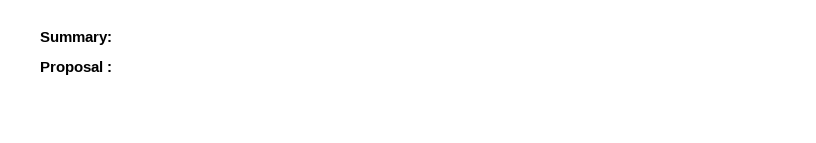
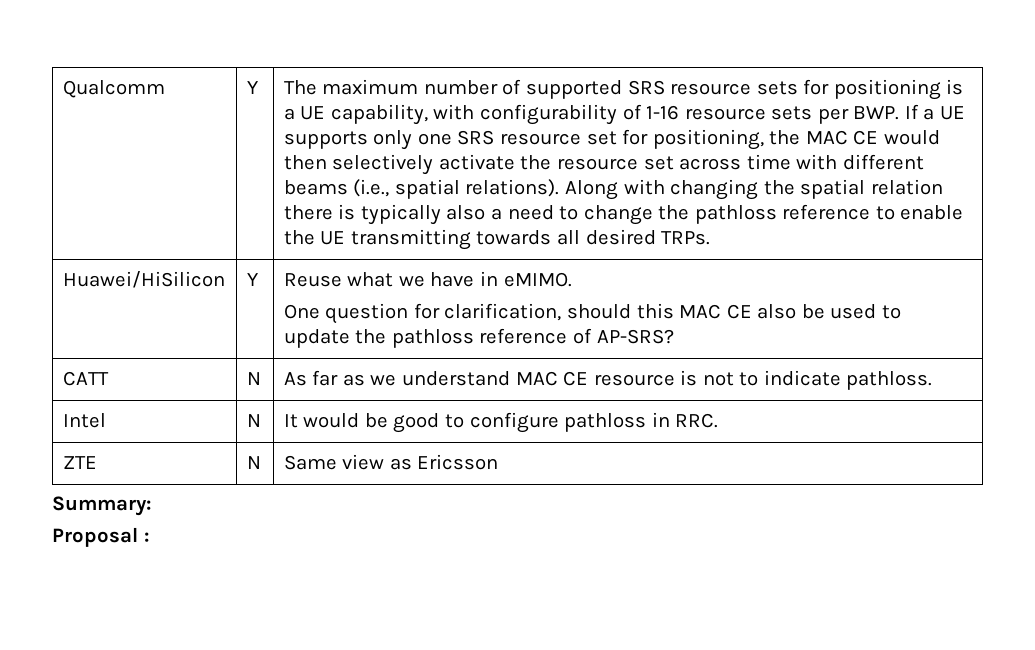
+ Qualcomm | Y | The maximum number of supported SRS resource sets for positioning is a UE capability, with configurability of 1-16 resource sets per BWP. If a UE supports only one SRS resource set for positioning, the MAC CE would then selectively activate the resource set across time with different beams (i.e., spatial relations). Along with changing the spatial relation there is typically also a need to change the pathloss reference to enable the UE transmitting towards all desired TRPs.
+ Huawei/HiSilicon | Y | Reuse what we have in eMIMO.
+ One question for clarification, should this MAC CE also be used to update the pathloss reference of AP-SRS?
+ CATT | N | As far as we understand MAC CE resource is not to indicate pathloss.
+ Intel | N | It would be good to configure pathloss in RRC.
+ ZTE | N | Same view as Ericsson

